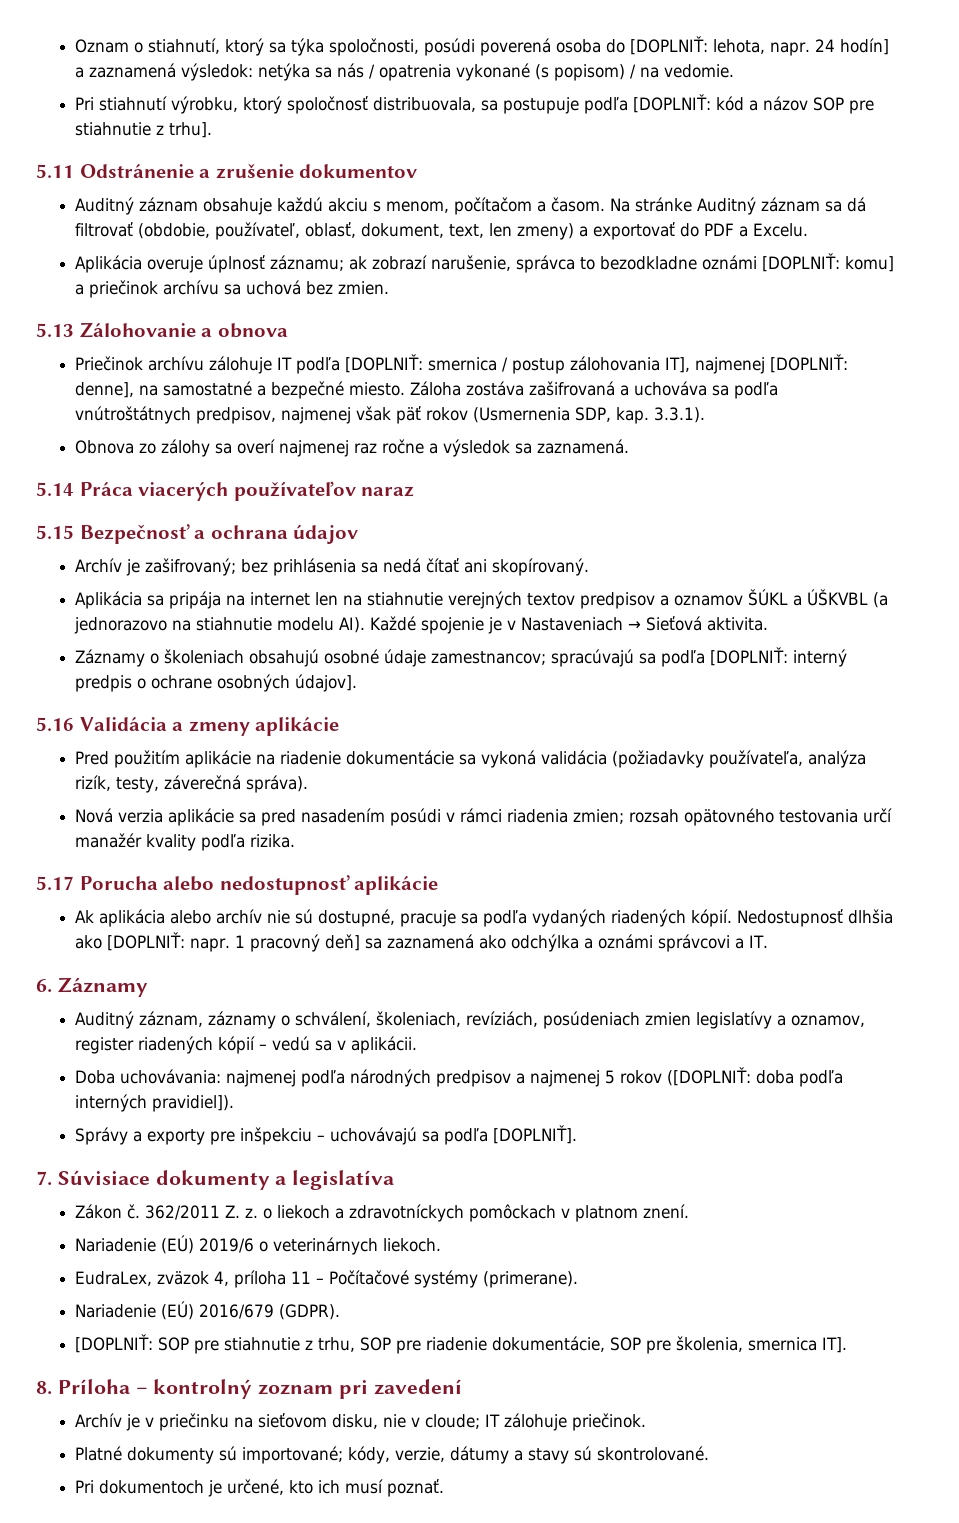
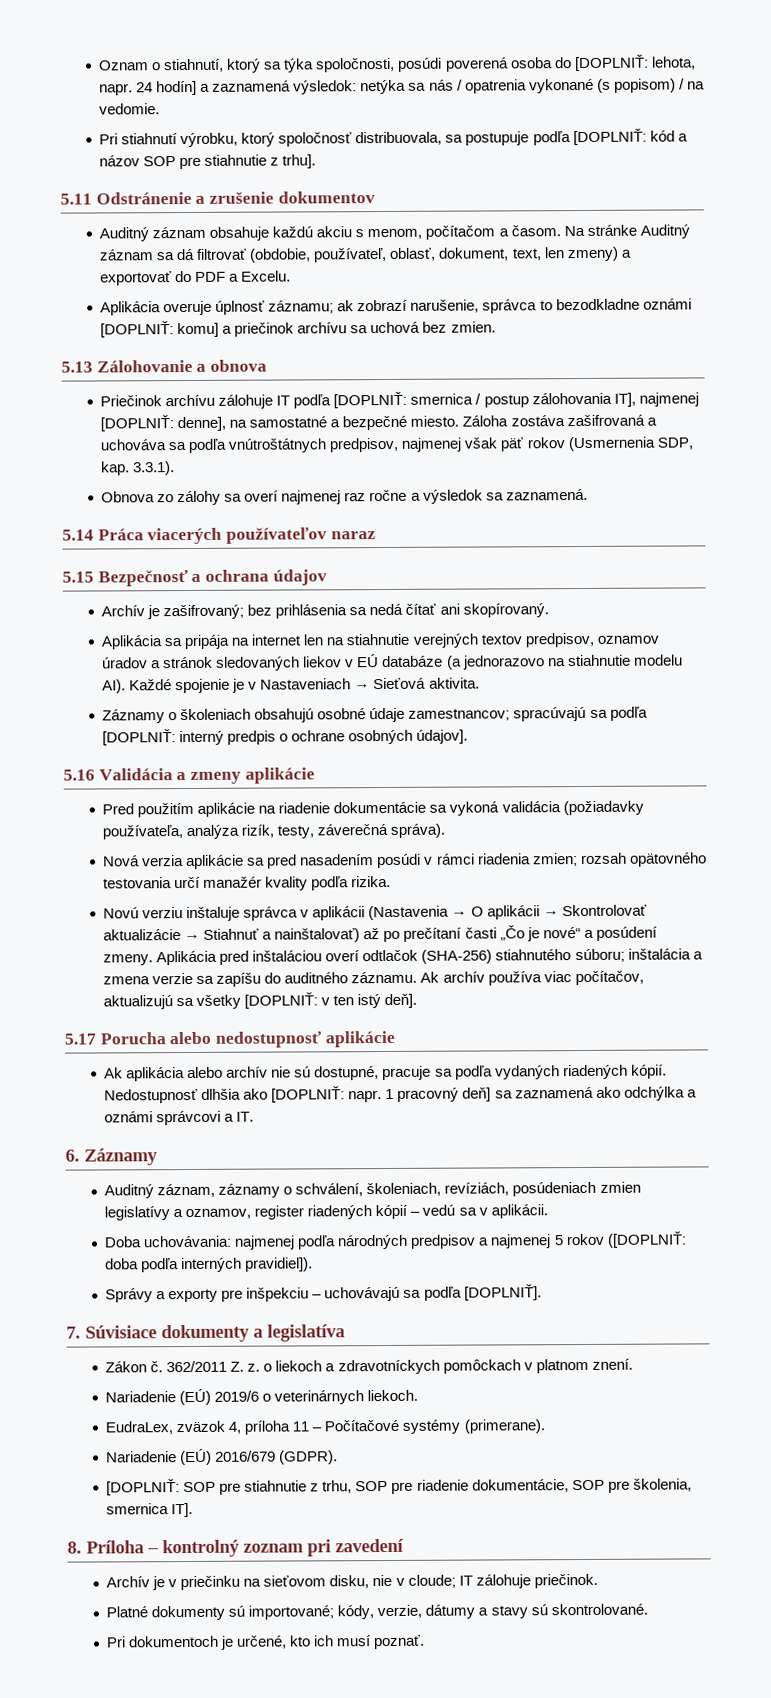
- Aplikácia sa pripája na internet len na stiahnutie verejných textov predpisov a oznamov ŠÚKL a ÚŠKVBL (a jednorazovo na stiahnutie modelu AI). Každé spojenie je v Nastaveniach → Sieťová aktivita.
+ Aplikácia sa pripája na internet len na stiahnutie verejných textov predpisov, oznamov úradov a stránok sledovaných liekov v EÚ databáze (a jednorazovo na stiahnutie modelu AI). Každé spojenie je v Nastaveniach → Sieťová aktivita.
+ Novú verziu inštaluje správca v aplikácii (Nastavenia → O aplikácii → Skontrolovať aktualizácie → Stiahnuť a nainštalovať) až po prečítaní časti „Čo je nové“ a posúdení zmeny. Aplikácia pred inštaláciou overí odtlačok (SHA-256) stiahnutého súboru; inštalácia a zmena verzie sa zapíšu do auditného záznamu. Ak archív používa viac počítačov, aktualizujú sa všetky [DOPLNIŤ: v ten istý deň].

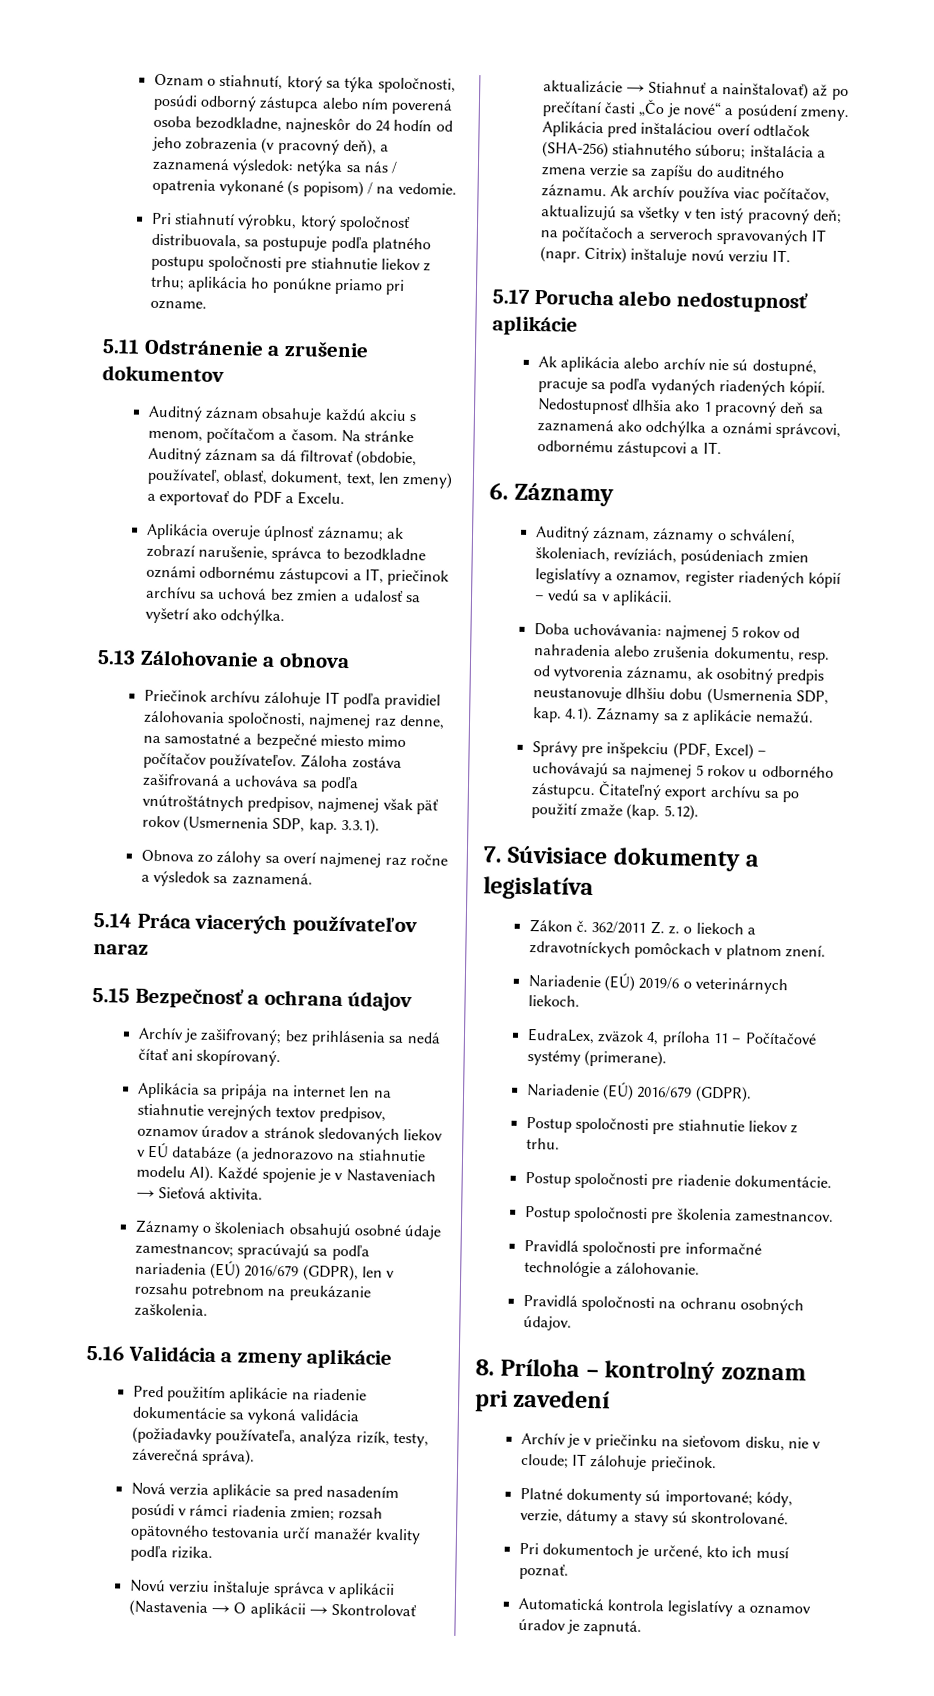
- Oznam o stiahnutí, ktorý sa týka spoločnosti, posúdi poverená osoba do [DOPLNIŤ: lehota, napr. 24 hodín] a zaznamená výsledok: netýka sa nás / opatrenia vykonané (s popisom) / na vedomie.
+ Oznam o stiahnutí, ktorý sa týka spoločnosti, posúdi odborný zástupca alebo ním poverená osoba bezodkladne, najneskôr do 24 hodín od jeho zobrazenia (v pracovný deň), a zaznamená výsledok: netýka sa nás / opatrenia vykonané (s popisom) / na vedomie.
- Pri stiahnutí výrobku, ktorý spoločnosť distribuovala, sa postupuje podľa [DOPLNIŤ: kód a názov SOP pre stiahnutie z trhu].
+ Pri stiahnutí výrobku, ktorý spoločnosť distribuovala, sa postupuje podľa platného postupu spoločnosti pre stiahnutie liekov z trhu; aplikácia ho ponúkne priamo pri ozname.
- Aplikácia overuje úplnosť záznamu; ak zobrazí narušenie, správca to bezodkladne oznámi [DOPLNIŤ: komu] a priečinok archívu sa uchová bez zmien.
+ Aplikácia overuje úplnosť záznamu; ak zobrazí narušenie, správca to bezodkladne oznámi odbornému zástupcovi a IT, priečinok archívu sa uchová bez zmien a udalosť sa vyšetrí ako odchýlka.
- Priečinok archívu zálohuje IT podľa [DOPLNIŤ: smernica / postup zálohovania IT], najmenej [DOPLNIŤ: denne], na samostatné a bezpečné miesto.
+ Priečinok archívu zálohuje IT podľa pravidiel zálohovania spoločnosti, najmenej raz denne, na samostatné a bezpečné miesto mimo počítačov používateľov.
- Záznamy o školeniach obsahujú osobné údaje zamestnancov; spracúvajú sa podľa [DOPLNIŤ: interný predpis o ochrane osobných údajov].
+ Záznamy o školeniach obsahujú osobné údaje zamestnancov; spracúvajú sa podľa nariadenia (EÚ) 2016/679 (GDPR), len v rozsahu potrebnom na preukázanie zaškolenia.
- Ak archív používa viac počítačov, aktualizujú sa všetky [DOPLNIŤ: v ten istý deň].
+ Ak archív používa viac počítačov, aktualizujú sa všetky v ten istý pracovný deň; na počítačoch a serveroch spravovaných IT (napr. Citrix) inštaluje novú verziu IT.
- Nedostupnosť dlhšia ako [DOPLNIŤ: napr. 1 pracovný deň] sa zaznamená ako odchýlka a oznámi správcovi a IT.
+ Nedostupnosť dlhšia ako 1 pracovný deň sa zaznamená ako odchýlka a oznámi správcovi, odbornému zástupcovi a IT.
- Doba uchovávania: najmenej podľa národných predpisov a najmenej 5 rokov ([DOPLNIŤ: doba podľa interných pravidiel]).
- Správy a exporty pre inšpekciu – uchovávajú sa podľa [DOPLNIŤ].
+ Doba uchovávania: najmenej 5 rokov od nahradenia alebo zrušenia dokumentu, resp. od vytvorenia záznamu, ak osobitný predpis neustanovuje dlhšiu dobu (Usmernenia SDP, kap. 4.1). Záznamy sa z aplikácie nemažú.
+ Správy pre inšpekciu (PDF, Excel) – uchovávajú sa najmenej 5 rokov u odborného zástupcu. Čitateľný export archívu sa po použití zmaže (kap. 5.12).
- [DOPLNIŤ: SOP pre stiahnutie z trhu, SOP pre riadenie dokumentácie, SOP pre školenia, smernica IT].
+ Postup spoločnosti pre stiahnutie liekov z trhu.
+ Postup spoločnosti pre riadenie dokumentácie.
+ Postup spoločnosti pre školenia zamestnancov.
+ Pravidlá spoločnosti pre informačné technológie a zálohovanie.
+ Pravidlá spoločnosti na ochranu osobných údajov.
+ Automatická kontrola legislatívy a oznamov úradov je zapnutá.

